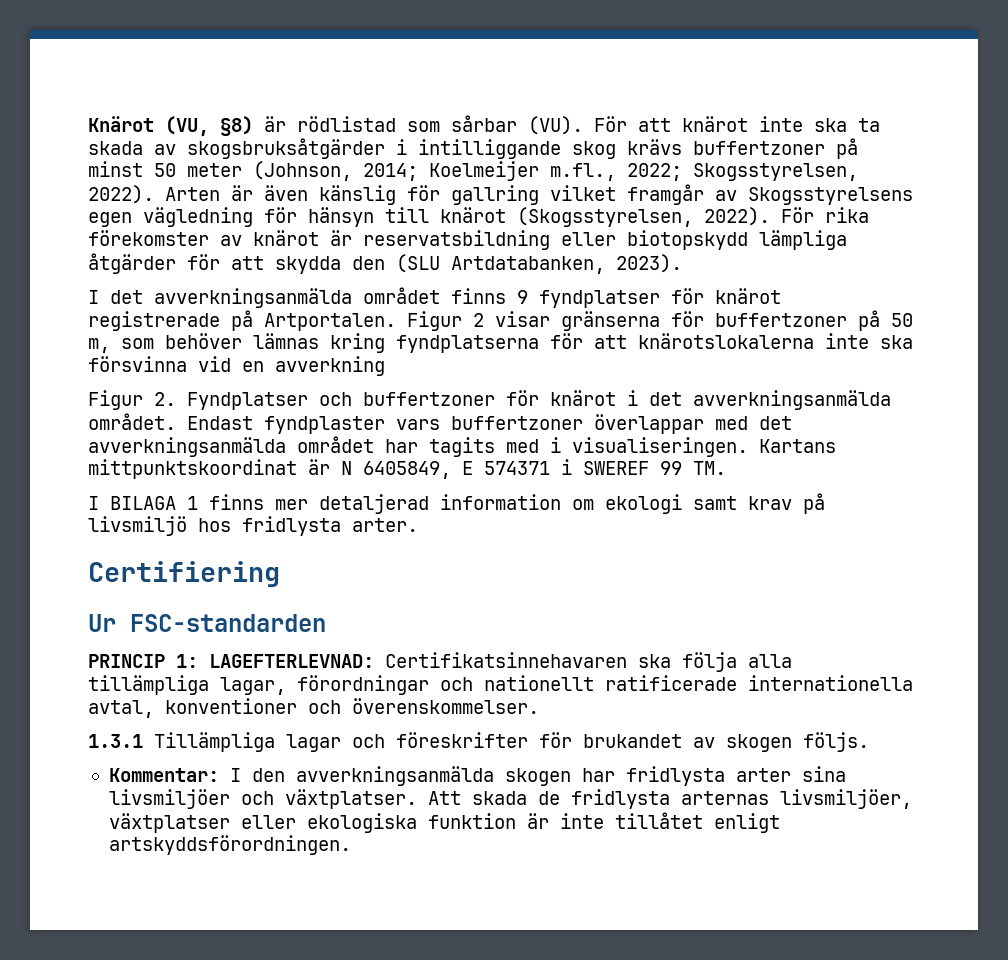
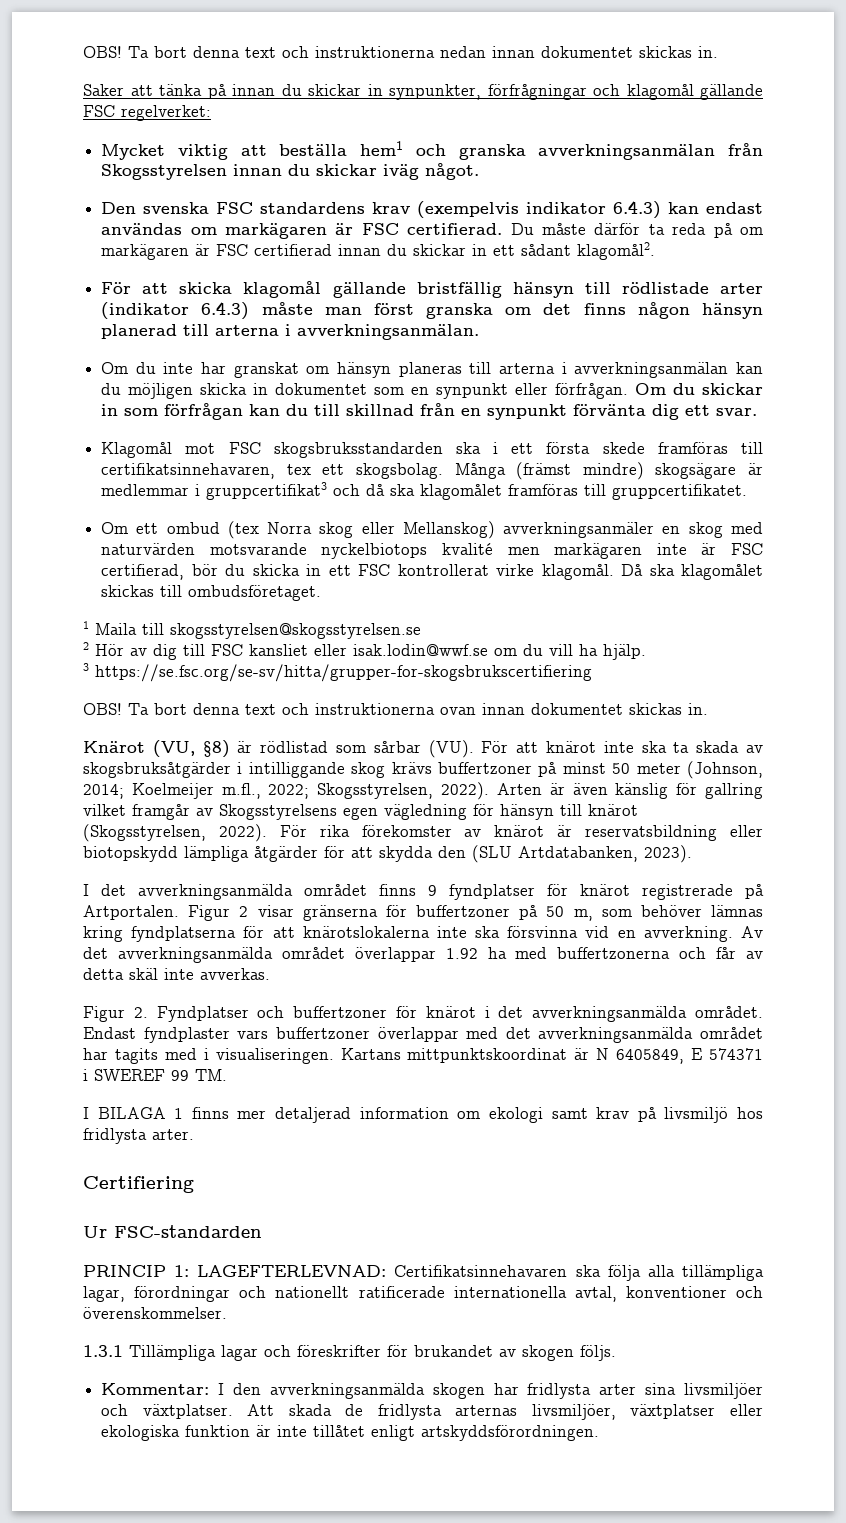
+ OBS! Ta bort denna text och instruktionerna nedan innan dokumentet skickas in.
+ Saker att tänka på innan du skickar in synpunkter, förfrågningar och klagomål gällande FSC regelverket:
+ Mycket viktig att beställa hem1 och granska avverkningsanmälan från Skogsstyrelsen innan du skickar iväg något.
+ Den svenska FSC standardens krav (exempelvis indikator 6.4.3) kan endast användas om markägaren är FSC certifierad. Du måste därför ta reda på om markägaren är FSC certifierad innan du skickar in ett sådant klagomål2.
+ För att skicka klagomål gällande bristfällig hänsyn till rödlistade arter (indikator 6.4.3) måste man först granska om det finns någon hänsyn planerad till arterna i avverkningsanmälan.
+ Om du inte har granskat om hänsyn planeras till arterna i avverkningsanmälan kan du möjligen skicka in dokumentet som en synpunkt eller förfrågan. Om du skickar in som förfrågan kan du till skillnad från en synpunkt förvänta dig ett svar.
+ Klagomål mot FSC skogsbruksstandarden ska i ett första skede framföras till certifikatsinnehavaren, tex ett skogsbolag. Många (främst mindre) skogsägare är medlemmar i gruppcertifikat3 och då ska klagomålet framföras till gruppcertifikatet.
+ Om ett ombud (tex Norra skog eller Mellanskog) avverkningsanmäler en skog med naturvärden motsvarande nyckelbiotops kvalité men markägaren inte är FSC certifierad, bör du skicka in ett FSC kontrollerat virke klagomål. Då ska klagomålet skickas till ombudsföretaget.
+ 1 Maila till skogsstyrelsen@skogsstyrelsen.se
+ 2 Hör av dig till FSC kansliet eller isak.lodin@wwf.se om du vill ha hjälp.
+ 3 https://se.fsc.org/se-sv/hitta/grupper-for-skogsbrukscertifiering
+ OBS! Ta bort denna text och instruktionerna ovan innan dokumentet skickas in.
- Figur 2 visar gränserna för buffertzoner på 50 m, som behöver lämnas kring fyndplatserna för att knärotslokalerna inte ska försvinna vid en avverkning
+ Figur 2 visar gränserna för buffertzoner på 50 m, som behöver lämnas kring fyndplatserna för att knärotslokalerna inte ska försvinna vid en avverkning. Av det avverkningsanmälda området överlappar 1.92 ha med buffertzonerna och får av detta skäl inte avverkas.

